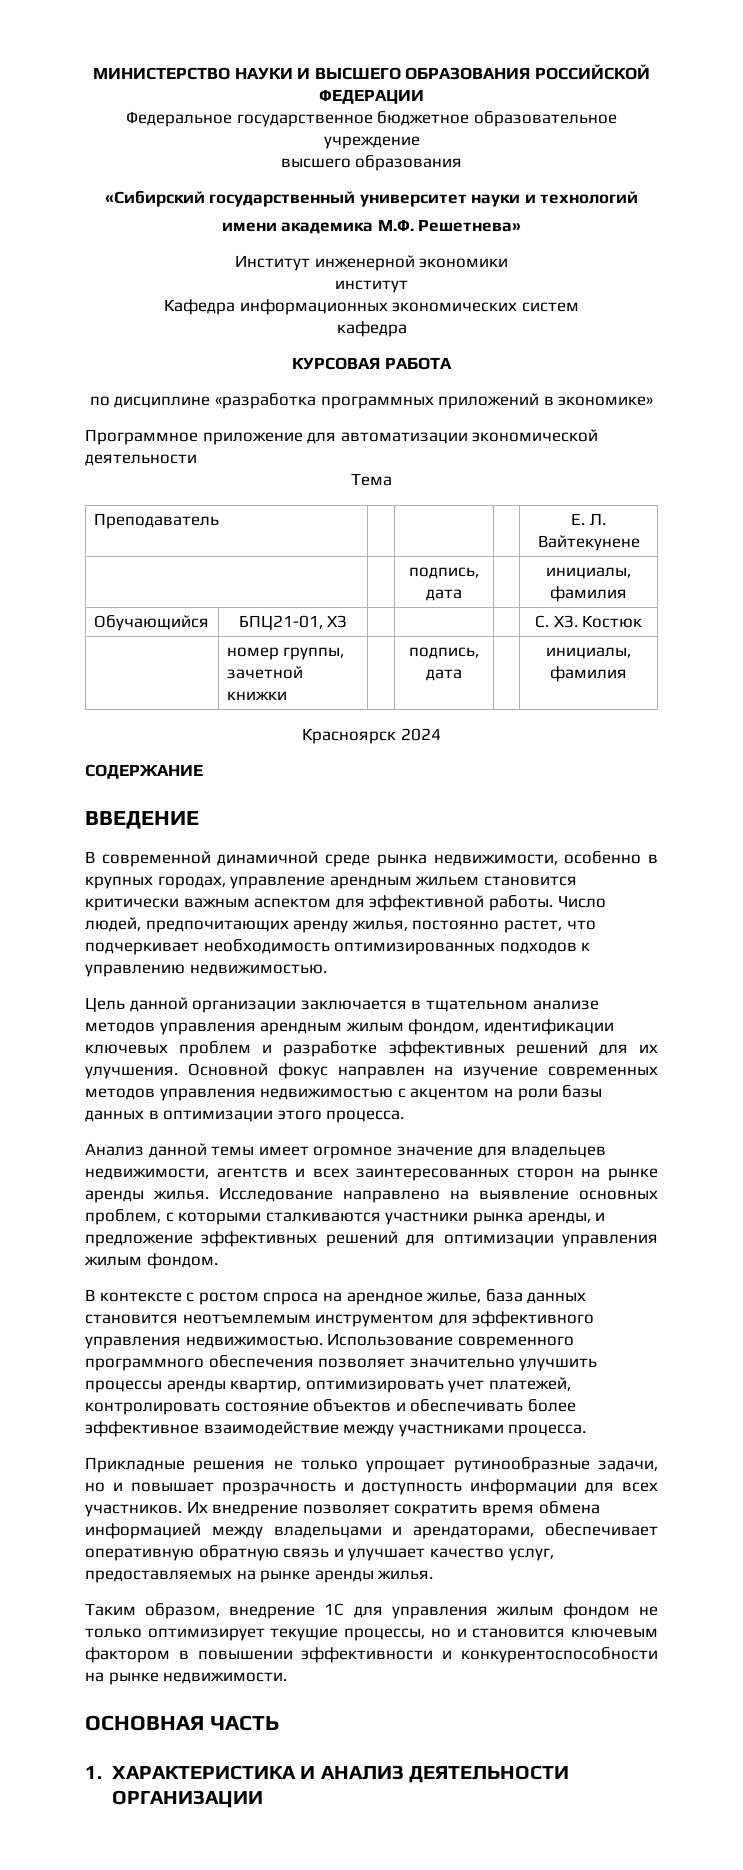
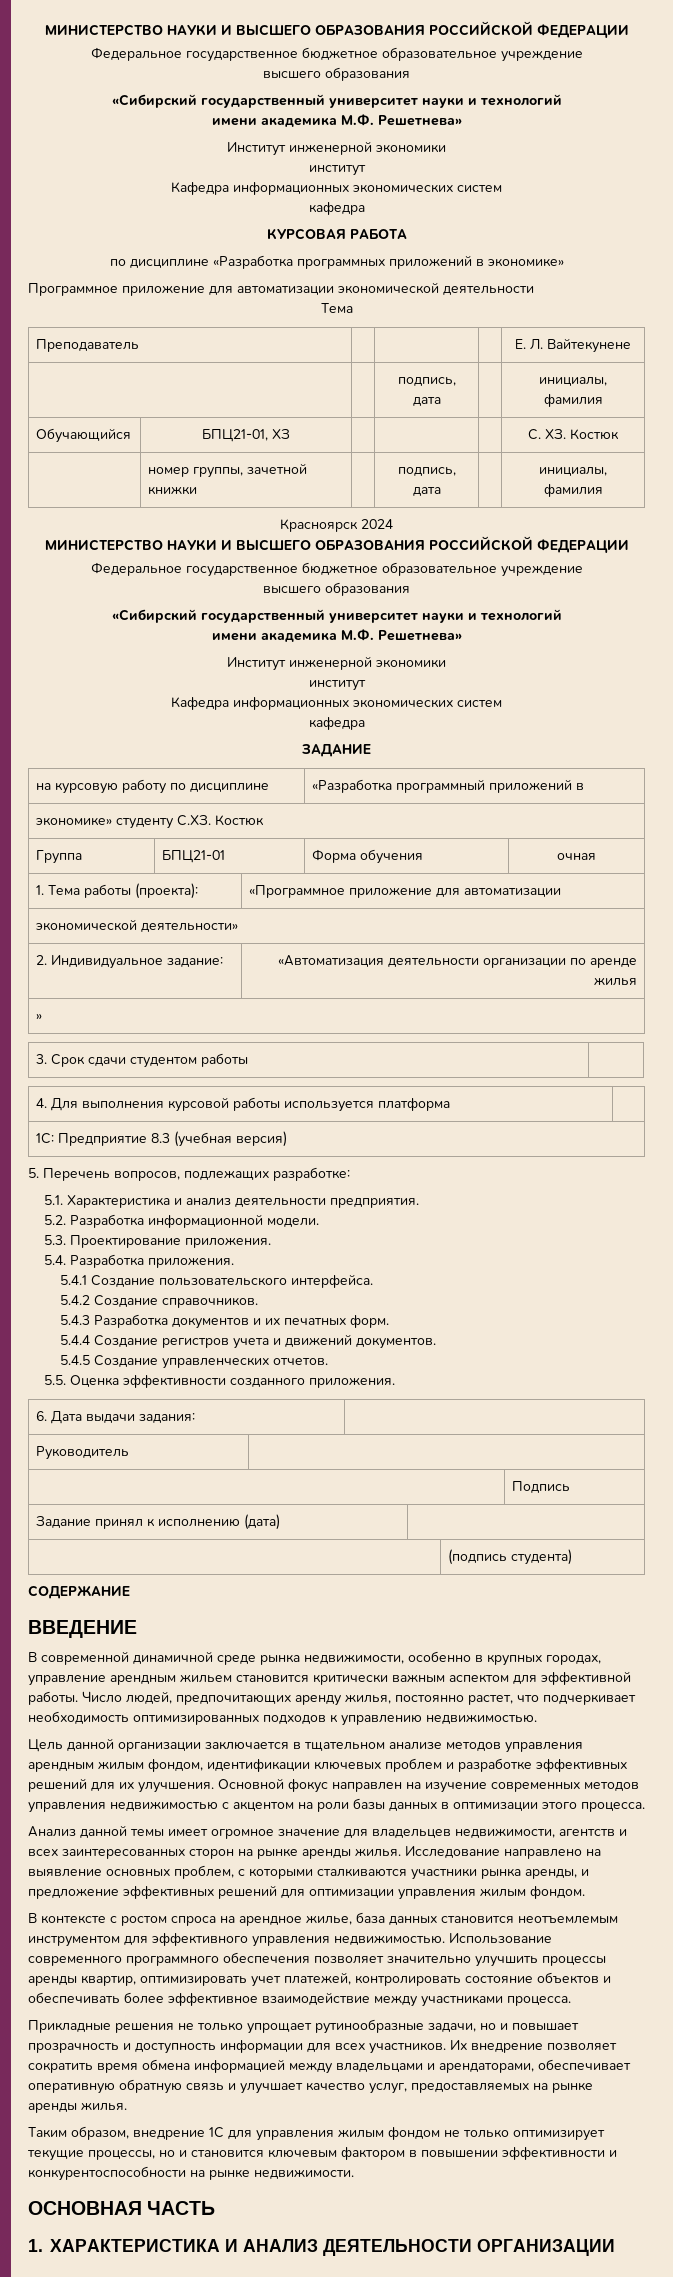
- по дисциплине «разработка программных приложений в экономике»
+ по дисциплине «Разработка программных приложений в экономике»
  Красноярск 2024
+ МИНИСТЕРСТВО НАУКИ И ВЫСШЕГО ОБРАЗОВАНИЯ РОССИЙСКОЙ ФЕДЕРАЦИИ
+ Федеральное государственное бюджетное образовательное учреждение
+ высшего образования
+ «Сибирский государственный университет науки и технологий
+ имени академика М.Ф. Решетнева»
+ Институт инженерной экономики
+ институт
+ Кафедра информационных экономических систем
+ кафедра
+ ЗАДАНИЕ
+ на курсовую работу по дисциплине | «Разработка программный приложений в
+ экономике» студенту С.ХЗ. Костюк
+ Группа | БПЦ21-01 | Форма обучения | очная
+ 1. Тема работы (проекта): | «Программное приложение для автоматизации
+ экономической деятельности»
+ 2. Индивидуальное задание: | «Автоматизация деятельности организации по аренде жилья
+ »
+ 3. Срок сдачи студентом работы |
+ 4. Для выполнения курсовой работы используется платформа |
+ 1С: Предприятие 8.3 (учебная версия)
+ 5. Перечень вопросов, подлежащих разработке:
+ 5.1. Характеристика и анализ деятельности предприятия.
+ 5.2. Разработка информационной модели.
+ 5.3. Проектирование приложения.
+ 5.4. Разработка приложения.
+ 5.4.1 Создание пользовательского интерфейса.
+ 5.4.2 Создание справочников.
+ 5.4.3 Разработка документов и их печатных форм.
+ 5.4.4 Создание регистров учета и движений документов.
+ 5.4.5 Создание управленческих отчетов.
+ 5.5. Оценка эффективности созданного приложения.
+ 6. Дата выдачи задания: |
+ Руководитель |
+ | Подпись
+ Задание принял к исполнению (дата) |
+ | (подпись студента)

